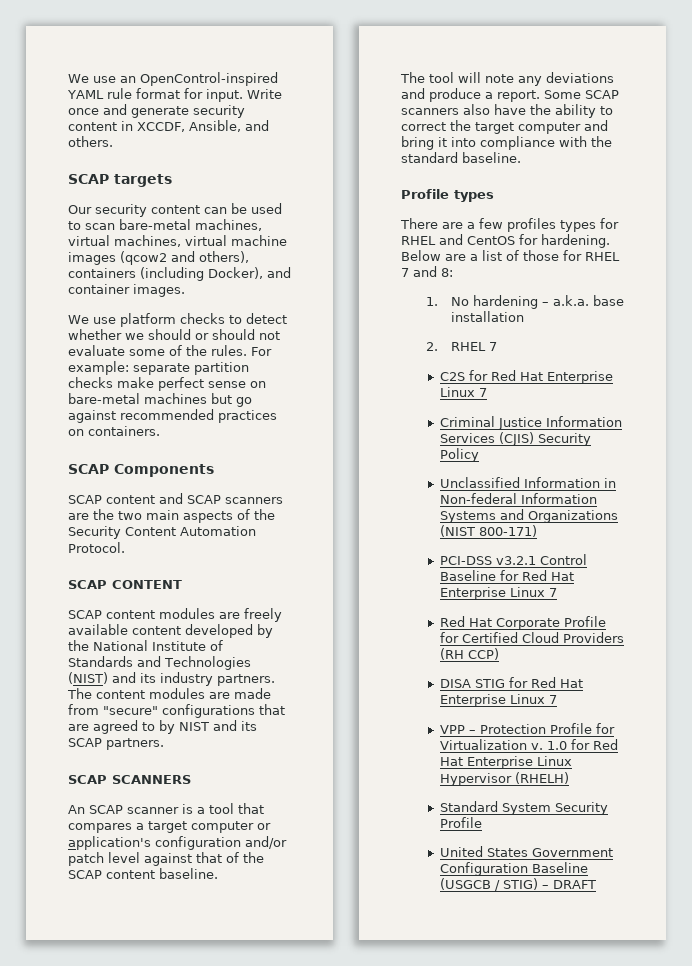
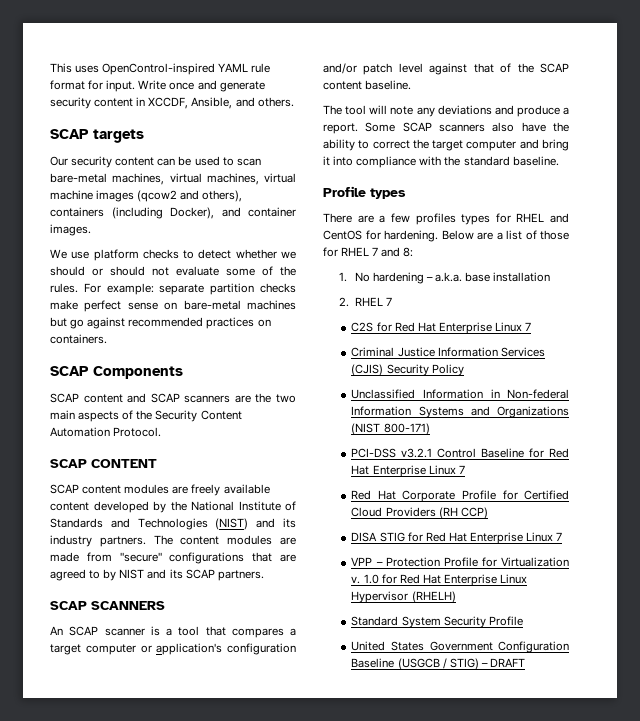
- We use an OpenControl-inspired YAML rule format for input.
+ This uses OpenControl-inspired YAML rule format for input.

